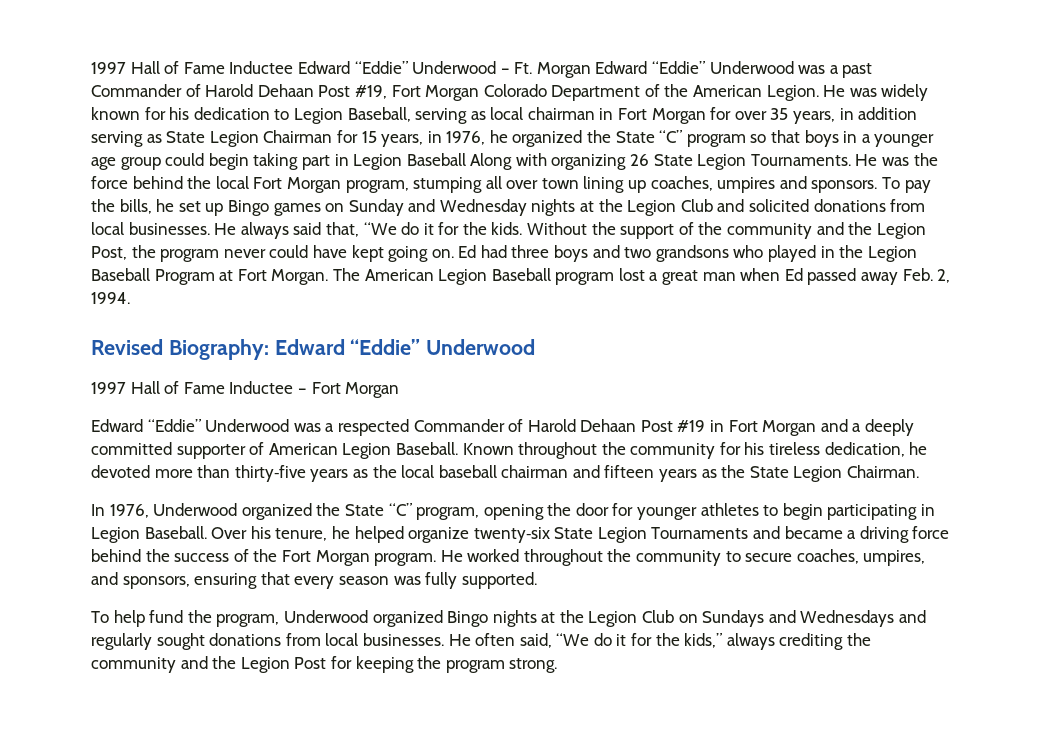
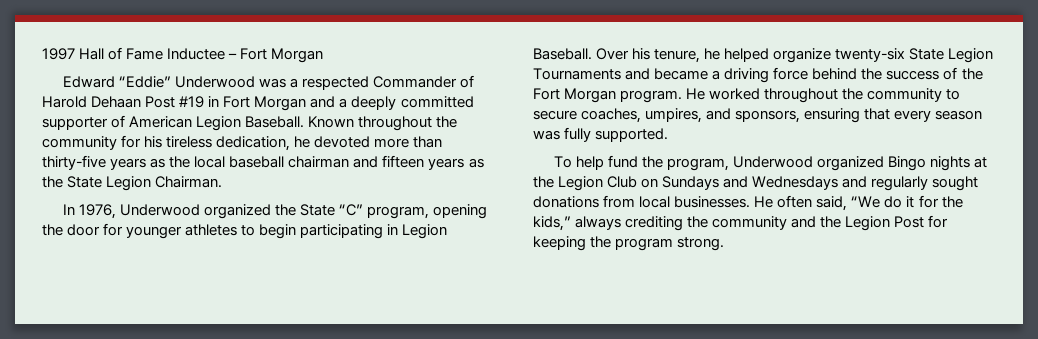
- 1997 Hall of Fame Inductee Edward “Eddie” Underwood – Ft. Morgan Edward “Eddie” Underwood was a past Commander of Harold Dehaan Post #19, Fort Morgan Colorado Department of the American Legion. He was widely known for his dedication to Legion Baseball, serving as local chairman in Fort Morgan for over 35 years, in addition serving as State Legion Chairman for 15 years, in 1976, he organized the State “C” program so that boys in a younger age group could begin taking part in Legion Baseball Along with organizing 26 State Legion Tournaments. He was the force behind the local Fort Morgan program, stumping all over town lining up coaches, umpires and sponsors. To pay the bills, he set up Bingo games on Sunday and Wednesday nights at the Legion Club and solicited donations from local businesses. He always said that, “We do it for the kids. Without the support of the community and the Legion Post, the program never could have kept going on. Ed had three boys and two grandsons who played in the Legion Baseball Program at Fort Morgan. The American Legion Baseball program lost a great man when Ed passed away Feb. 2, 1994.
- Revised Biography: Edward “Eddie” Underwood

